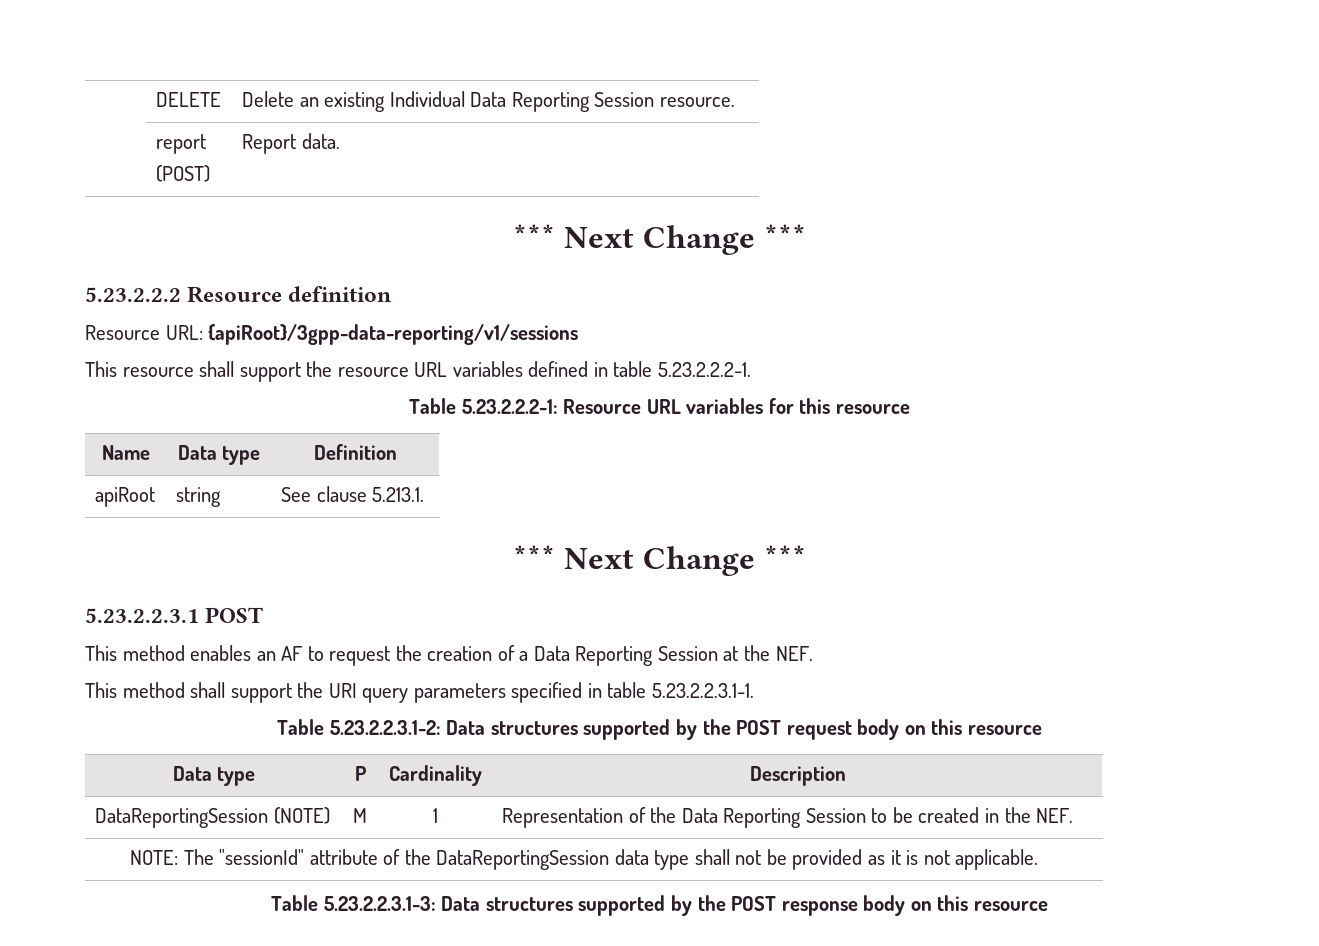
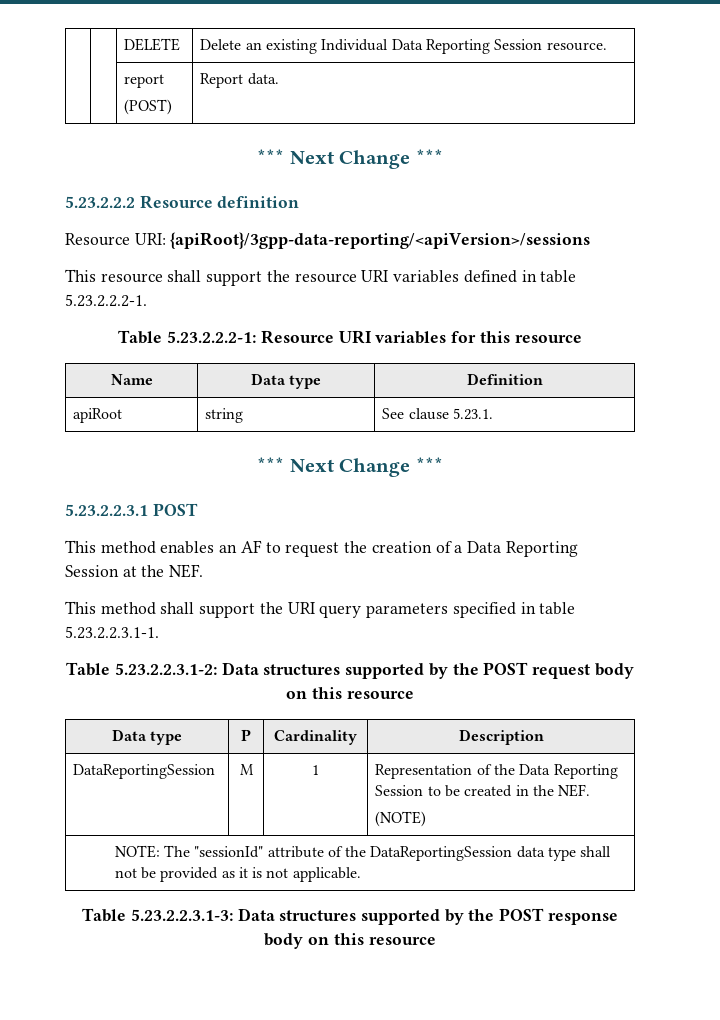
- Resource URL: {apiRoot}/3gpp-data-reporting/v1/sessions
+ Resource URI: {apiRoot}/3gpp-data-reporting/<apiVersion>/sessions
- This resource shall support the resource URL variables defined in table 5.23.2.2.2-1.
+ This resource shall support the resource URI variables defined in table 5.23.2.2.2-1.
- Table 5.23.2.2.2-1: Resource URL variables for this resource
+ Table 5.23.2.2.2-1: Resource URI variables for this resource
- apiRoot | string | See clause 5.213.1.
+ apiRoot | string | See clause 5.23.1.
- DataReportingSession (NOTE) | M | 1 | Representation of the Data Reporting Session to be created in the NEF.
+ DataReportingSession | M | 1 | Representation of the Data Reporting Session to be created in the NEF.
+ (NOTE)

